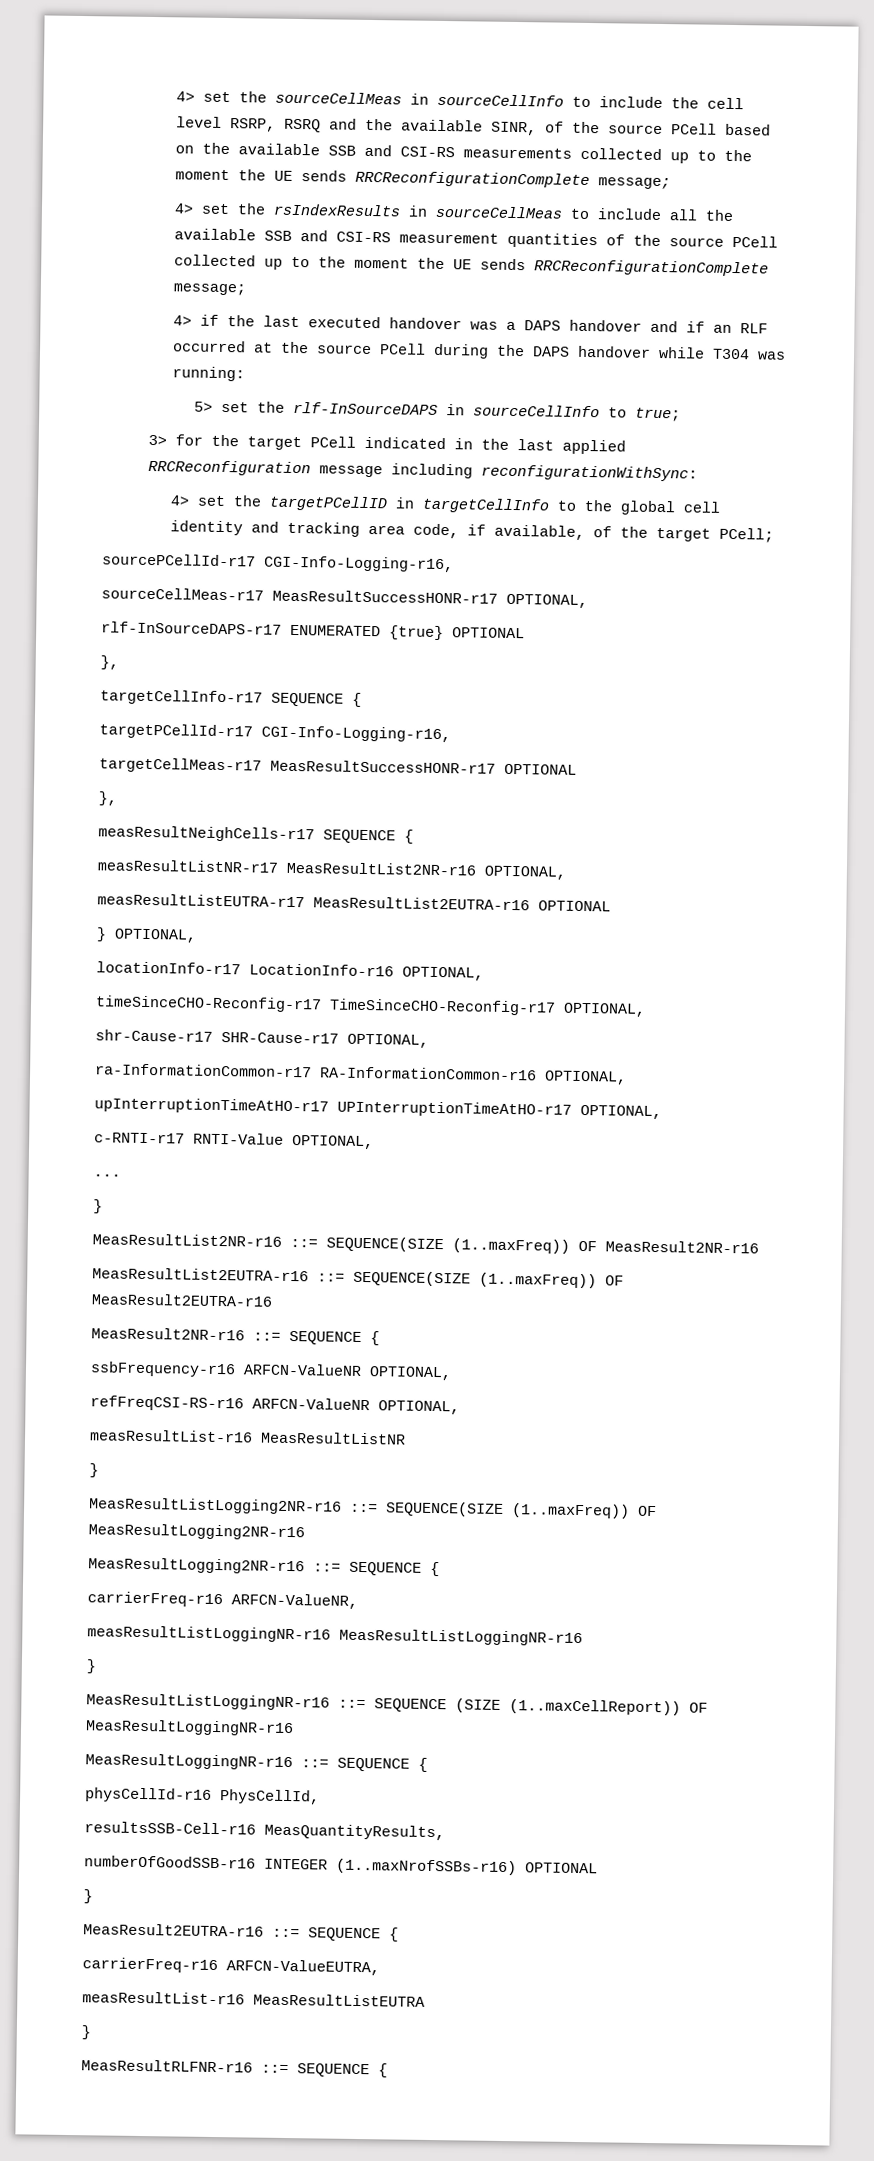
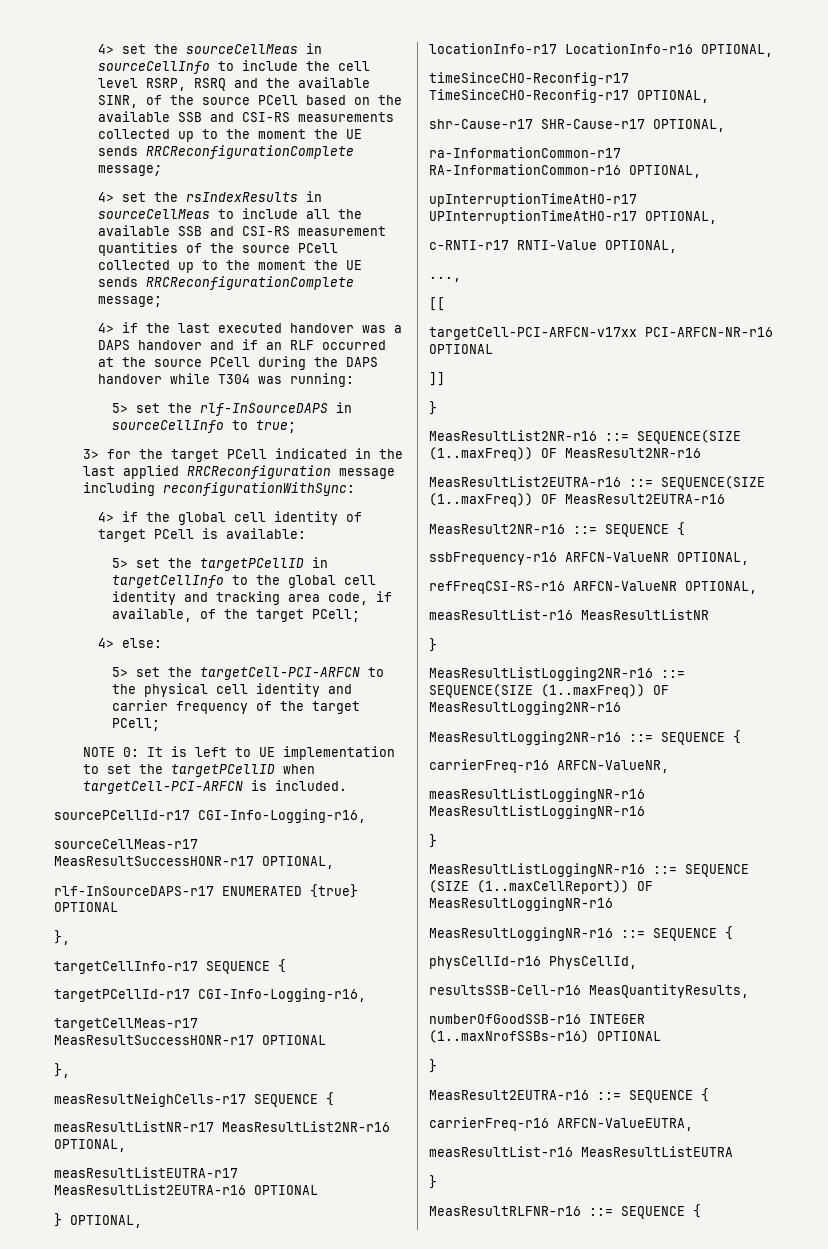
- 4> set the targetPCellID in targetCellInfo to the global cell identity and tracking area code, if available, of the target PCell;
+ 4> if the global cell identity of target PCell is available:
+ 5> set the targetPCellID in targetCellInfo to the global cell identity and tracking area code, if available, of the target PCell;
+ 4> else:
+ 5> set the targetCell-PCI-ARFCN to the physical cell identity and carrier frequency of the target PCell;
+ NOTE 0: It is left to UE implementation to set the targetPCellID when targetCell-PCI-ARFCN is included.
- ...
+ ...,
+ [[
+ targetCell-PCI-ARFCN-v17xx PCI-ARFCN-NR-r16 OPTIONAL
+ ]]

